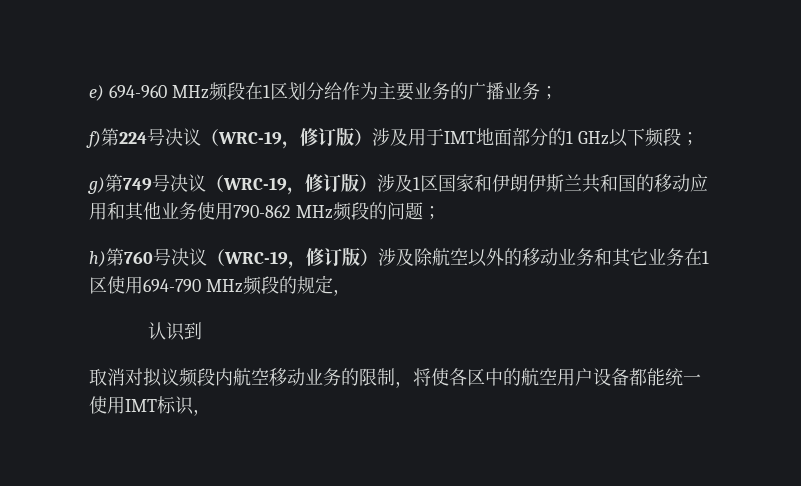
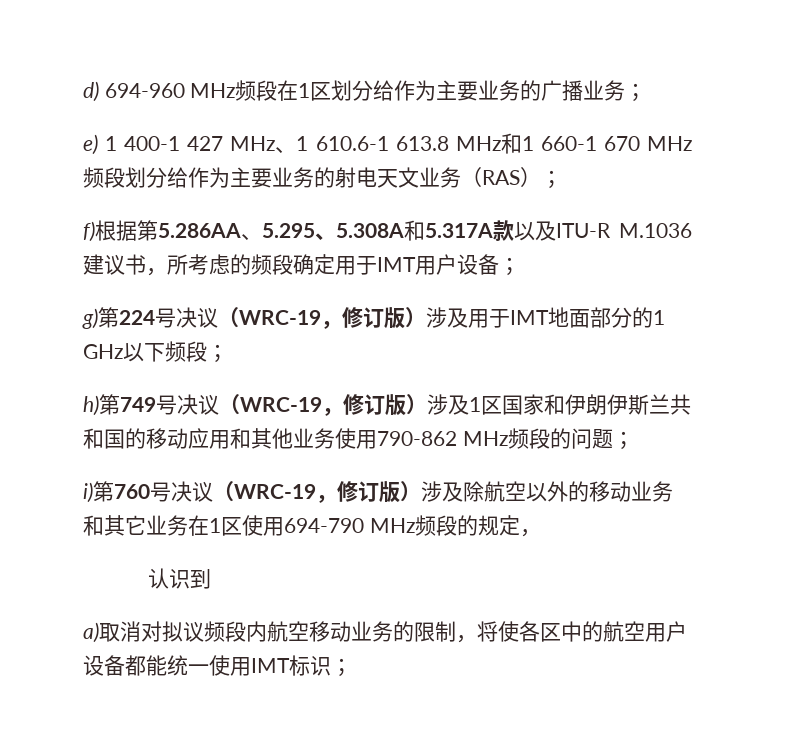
- e) 694-960 MHz频段在1区划分给作为主要业务的广播业务；
+ d) 694-960 MHz频段在1区划分给作为主要业务的广播业务；
- f)第224号决议（WRC-19，修订版）涉及用于IMT地面部分的1 GHz以下频段；
+ e) 1 400-1 427 MHz、1 610.6-1 613.8 MHz和1 660-1 670 MHz频段划分给作为主要业务的射电天文业务（RAS）；
+ f)根据第5.286AA、5.295、5.308A和5.317A款以及ITU-R M.1036建议书，所考虑的频段确定用于IMT用户设备；
+ g)第224号决议（WRC-19，修订版）涉及用于IMT地面部分的1 GHz以下频段；
- g)第749号决议（WRC-19，修订版）涉及1区国家和伊朗伊斯兰共和国的移动应用和其他业务使用790-862 MHz频段的问题；
+ h)第749号决议（WRC-19，修订版）涉及1区国家和伊朗伊斯兰共和国的移动应用和其他业务使用790-862 MHz频段的问题；
- h)第760号决议（WRC-19，修订版）涉及除航空以外的移动业务和其它业务在1区使用694-790 MHz频段的规定，
+ i)第760号决议（WRC-19，修订版）涉及除航空以外的移动业务和其它业务在1区使用694-790 MHz频段的规定，
- 取消对拟议频段内航空移动业务的限制，将使各区中的航空用户设备都能统一使用IMT标识，
+ a)取消对拟议频段内航空移动业务的限制，将使各区中的航空用户设备都能统一使用IMT标识；

